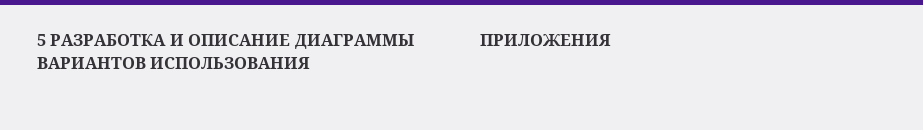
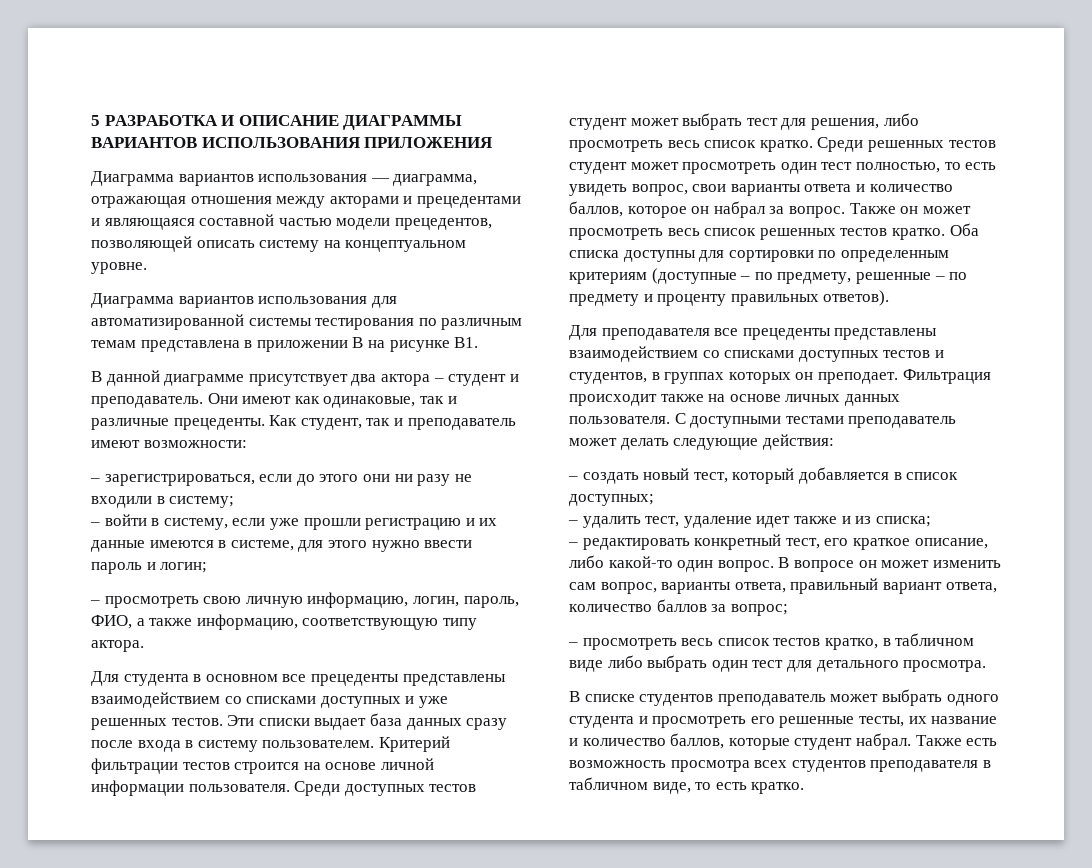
+ Диаграмма вариантов использования — диаграмма, отражающая отношения между акторами и прецедентами и являющаяся составной частью модели прецедентов, позволяющей описать систему на концептуальном уровне.
+ Диаграмма вариантов использования для автоматизированной системы тестирования по различным темам представлена в приложении В на рисунке В1.
+ В данной диаграмме присутствует два актора – студент и преподаватель. Они имеют как одинаковые, так и различные прецеденты. Как студент, так и преподаватель имеют возможности:
+ – зарегистрироваться, если до этого они ни разу не входили в систему;
+ – войти в систему, если уже прошли регистрацию и их данные имеются в системе, для этого нужно ввести пароль и логин;
+ – просмотреть свою личную информацию, логин, пароль, ФИО, а также информацию, соответствующую типу актора.
+ Для студента в основном все прецеденты представлены взаимодействием со списками доступных и уже решенных тестов. Эти списки выдает база данных сразу после входа в систему пользователем. Критерий фильтрации тестов строится на основе личной информации пользователя. Среди доступных тестов студент может выбрать тест для решения, либо просмотреть весь список кратко. Среди решенных тестов студент может просмотреть один тест полностью, то есть увидеть вопрос, свои варианты ответа и количество баллов, которое он набрал за вопрос. Также он может просмотреть весь список решенных тестов кратко. Оба списка доступны для сортировки по определенным критериям (доступные – по предмету, решенные – по предмету и проценту правильных ответов).
+ Для преподавателя все прецеденты представлены взаимодействием со списками доступных тестов и студентов, в группах которых он преподает. Фильтрация происходит также на основе личных данных пользователя. С доступными тестами преподаватель может делать следующие действия:
+ – создать новый тест, который добавляется в список доступных;
+ – удалить тест, удаление идет также и из списка;
+ – редактировать конкретный тест, его краткое описание, либо какой-то один вопрос. В вопросе он может изменить сам вопрос, варианты ответа, правильный вариант ответа, количество баллов за вопрос;
+ – просмотреть весь список тестов кратко, в табличном виде либо выбрать один тест для детального просмотра.
+ В списке студентов преподаватель может выбрать одного студента и просмотреть его решенные тесты, их название и количество баллов, которые студент набрал. Также есть возможность просмотра всех студентов преподавателя в табличном виде, то есть кратко.

